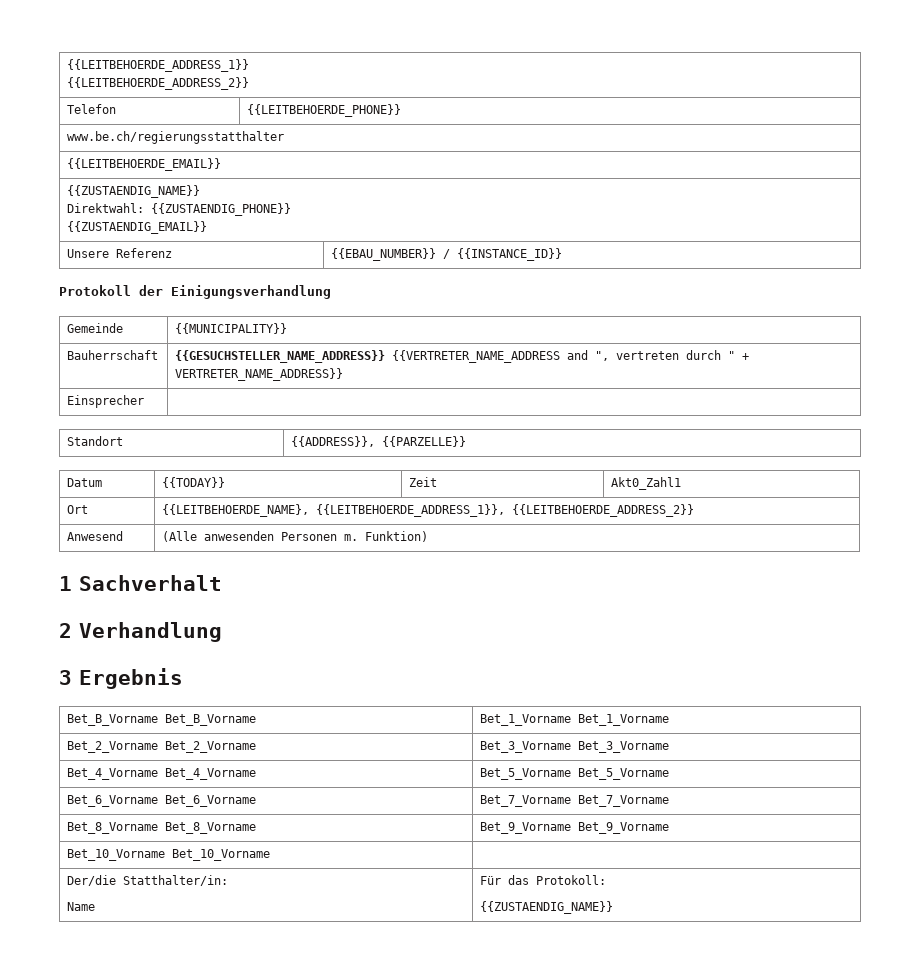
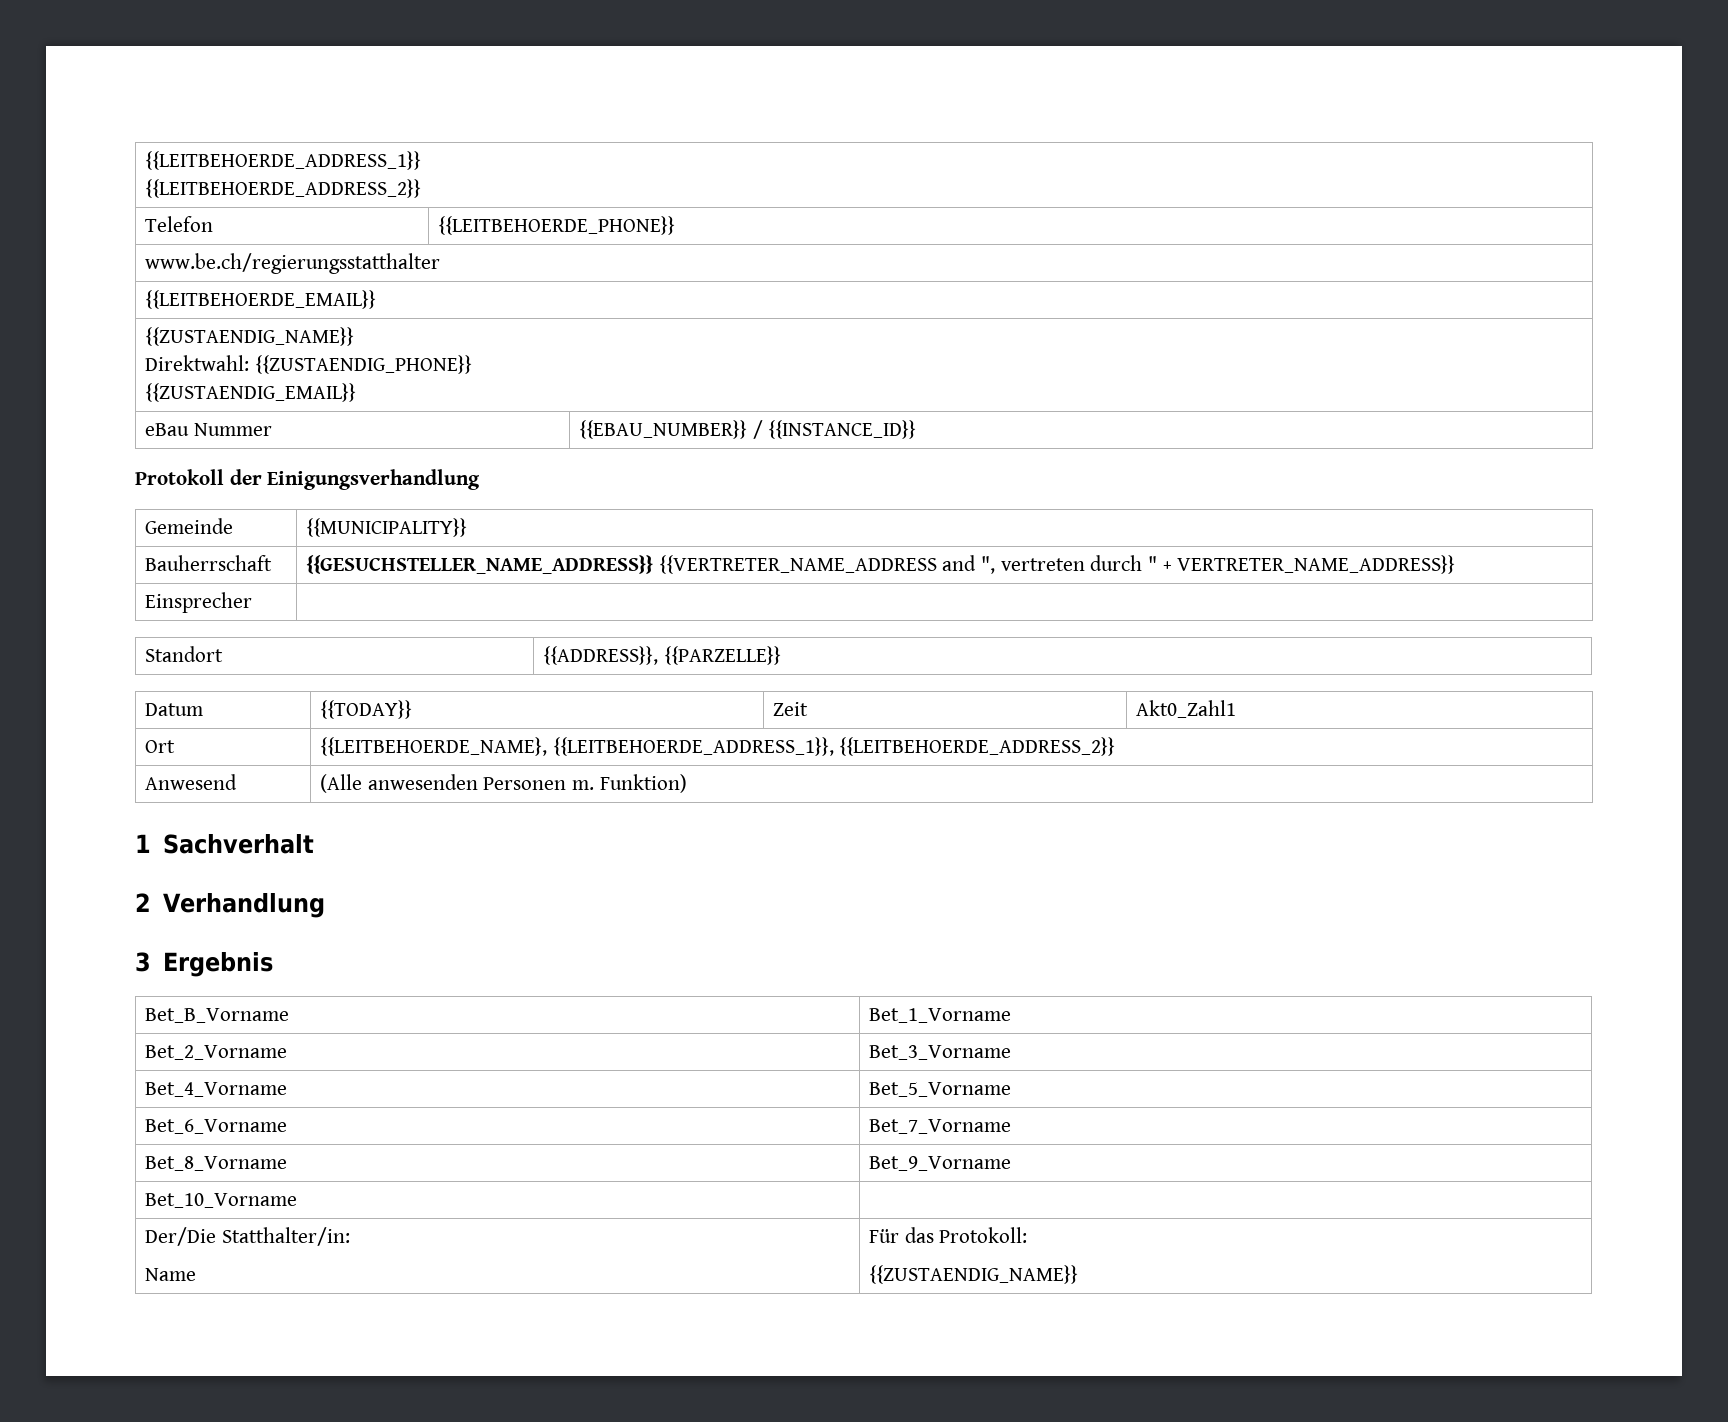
- Unsere Referenz | {{EBAU_NUMBER}} / {{INSTANCE_ID}}
+ eBau Nummer | {{EBAU_NUMBER}} / {{INSTANCE_ID}}
- Bet_B_Vorname Bet_B_Vorname | Bet_1_Vorname Bet_1_Vorname
- Bet_2_Vorname Bet_2_Vorname | Bet_3_Vorname Bet_3_Vorname
- Bet_4_Vorname Bet_4_Vorname | Bet_5_Vorname Bet_5_Vorname
- Bet_6_Vorname Bet_6_Vorname | Bet_7_Vorname Bet_7_Vorname
- Bet_8_Vorname Bet_8_Vorname | Bet_9_Vorname Bet_9_Vorname
- Bet_10_Vorname Bet_10_Vorname |
- Der/die Statthalter/in:
+ Bet_B_Vorname | Bet_1_Vorname
+ Bet_2_Vorname | Bet_3_Vorname
+ Bet_4_Vorname | Bet_5_Vorname
+ Bet_6_Vorname | Bet_7_Vorname
+ Bet_8_Vorname | Bet_9_Vorname
+ Bet_10_Vorname |
+ Der/Die Statthalter/in:

